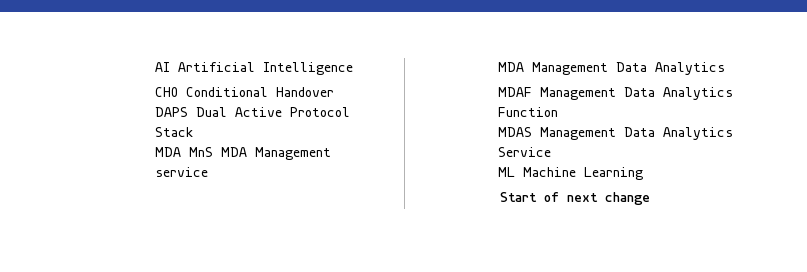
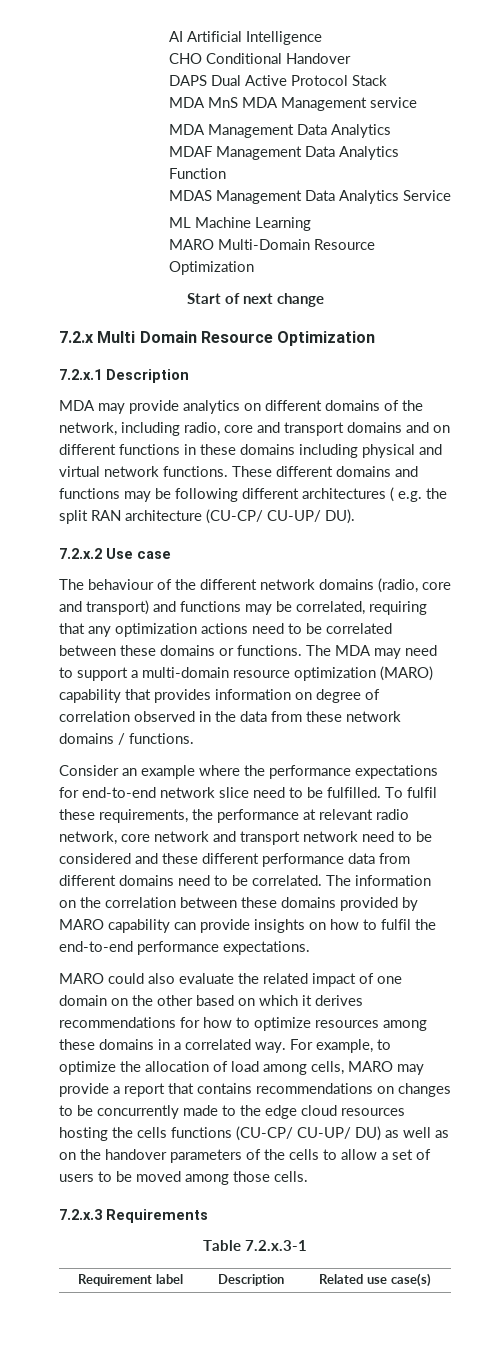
+ MARO Multi-Domain Resource Optimization
+ 7.2.x Multi Domain Resource Optimization
+ 7.2.x.1 Description
+ MDA may provide analytics on different domains of the network, including radio, core and transport domains and on different functions in these domains including physical and virtual network functions. These different domains and functions may be following different architectures ( e.g. the split RAN architecture (CU-CP/ CU-UP/ DU).
+ 7.2.x.2 Use case
+ The behaviour of the different network domains (radio, core and transport) and functions may be correlated, requiring that any optimization actions need to be correlated between these domains or functions. The MDA may need to support a multi-domain resource optimization (MARO) capability that provides information on degree of correlation observed in the data from these network domains / functions.
+ Consider an example where the performance expectations for end-to-end network slice need to be fulfilled. To fulfil these requirements, the performance at relevant radio network, core network and transport network need to be considered and these different performance data from different domains need to be correlated. The information on the correlation between these domains provided by MARO capability can provide insights on how to fulfil the end-to-end performance expectations.
+ MARO could also evaluate the related impact of one domain on the other based on which it derives recommendations for how to optimize resources among these domains in a correlated way. For example, to optimize the allocation of load among cells, MARO may provide a report that contains recommendations on changes to be concurrently made to the edge cloud resources hosting the cells functions (CU-CP/ CU-UP/ DU) as well as on the handover parameters of the cells to allow a set of users to be moved among those cells.
+ 7.2.x.3 Requirements
+ Table 7.2.x.3-1
+ Requirement label | Description | Related use case(s)

